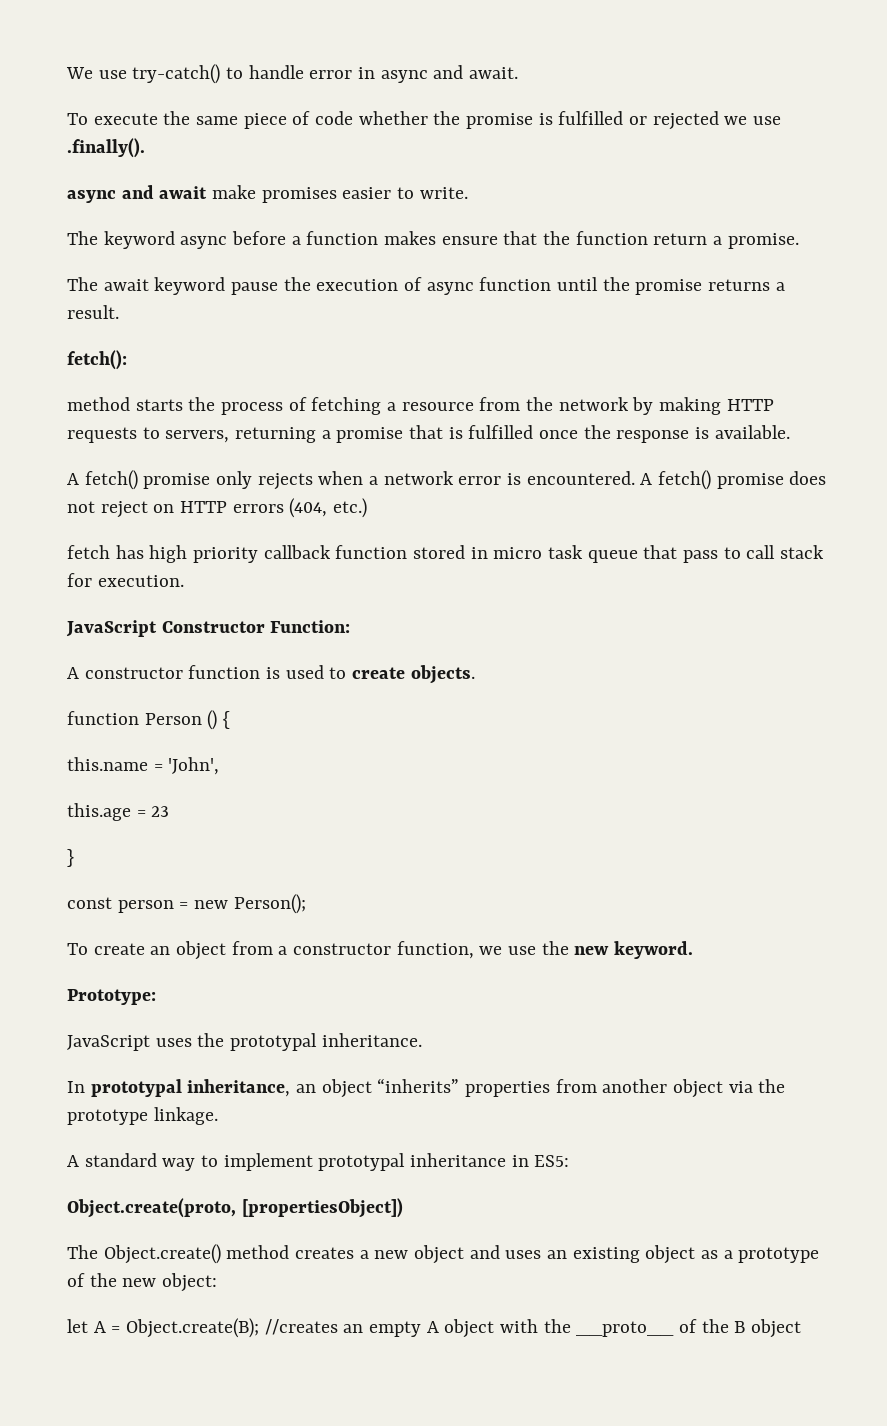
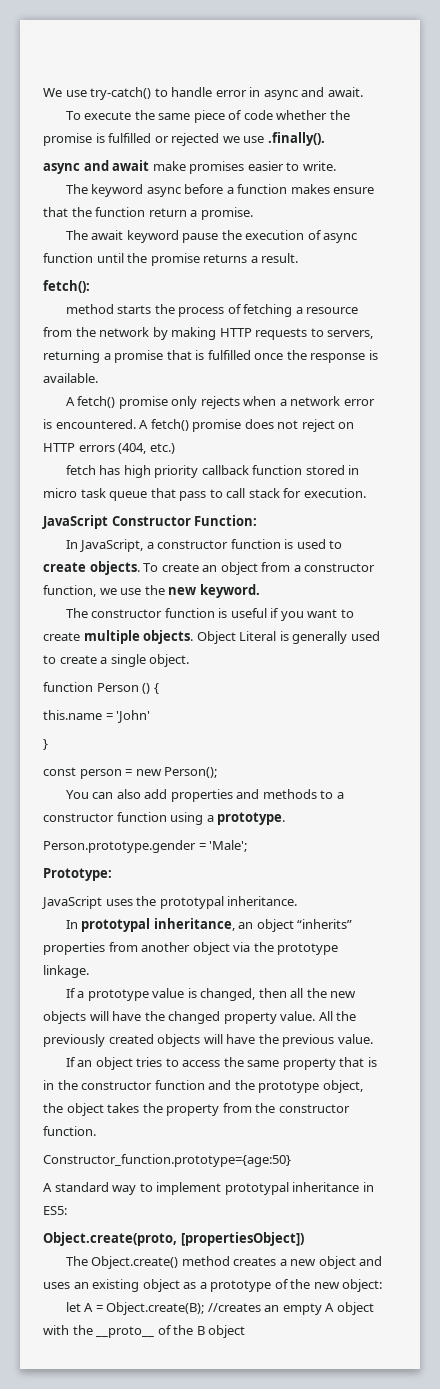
- A constructor function is used to create objects.
- function Person () {
- this.name = 'John',
- this.age = 23
- }
- const person = new Person();
- To create an object from a constructor function, we use the new keyword.
+ In JavaScript, a constructor function is used to create objects. To create an object from a constructor function, we use the new keyword.
+ The constructor function is useful if you want to create multiple objects. Object Literal is generally used to create a single object.
+ function Person () {
+ this.name = 'John'
+ }
+ const person = new Person();
+ You can also add properties and methods to a constructor function using a prototype.
+ Person.prototype.gender = 'Male';
+ If a prototype value is changed, then all the new objects will have the changed property value. All the previously created objects will have the previous value.
+ If an object tries to access the same property that is in the constructor function and the prototype object, the object takes the property from the constructor function.
+ Constructor_function.prototype={age:50}

